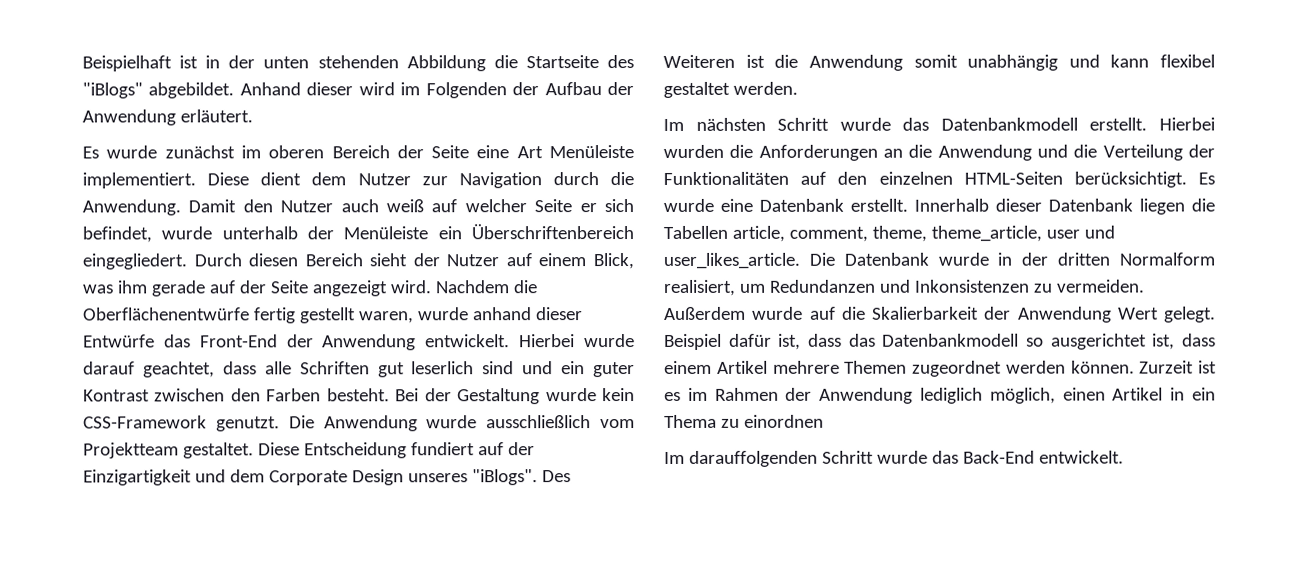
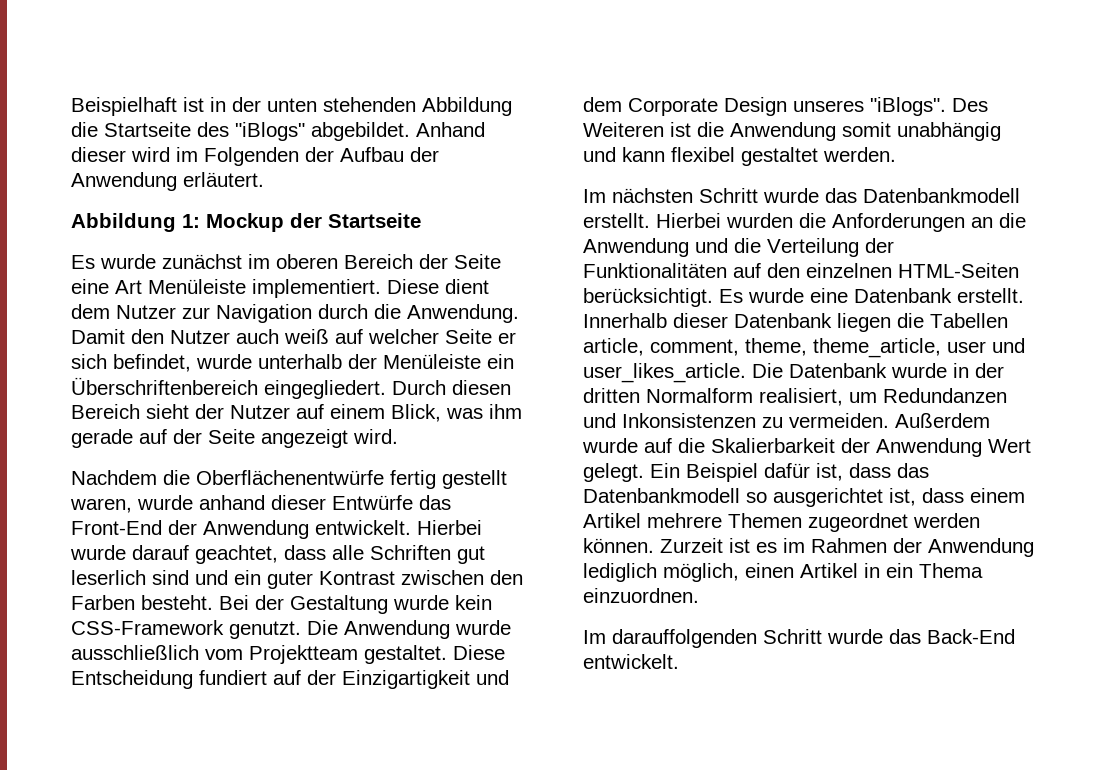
+ Abbildung 1: Mockup der Startseite
- Durch diesen Bereich sieht der Nutzer auf einem Blick, was ihm gerade auf der Seite angezeigt wird. Nachdem die Oberflächenentwürfe fertig gestellt waren, wurde anhand dieser Entwürfe das Front-End der Anwendung entwickelt.
+ Durch diesen Bereich sieht der Nutzer auf einem Blick, was ihm gerade auf der Seite angezeigt wird.
+ Nachdem die Oberflächenentwürfe fertig gestellt waren, wurde anhand dieser Entwürfe das Front-End der Anwendung entwickelt.
- Beispiel dafür ist, dass das Datenbankmodell so ausgerichtet ist, dass einem Artikel mehrere Themen zugeordnet werden können.
+ Ein Beispiel dafür ist, dass das Datenbankmodell so ausgerichtet ist, dass einem Artikel mehrere Themen zugeordnet werden können.
- Zurzeit ist es im Rahmen der Anwendung lediglich möglich, einen Artikel in ein Thema zu einordnen
+ Zurzeit ist es im Rahmen der Anwendung lediglich möglich, einen Artikel in ein Thema einzuordnen.

